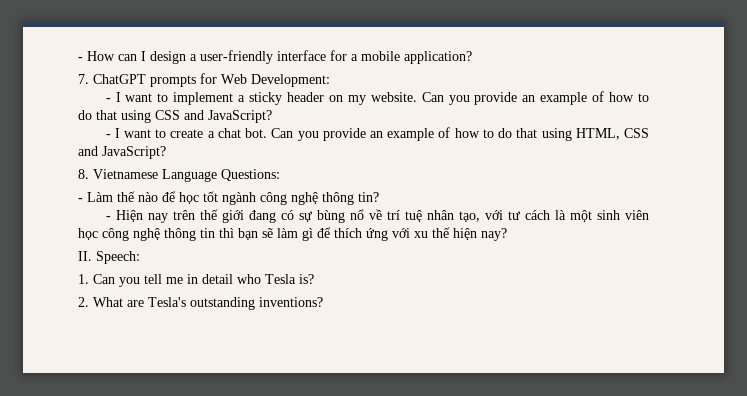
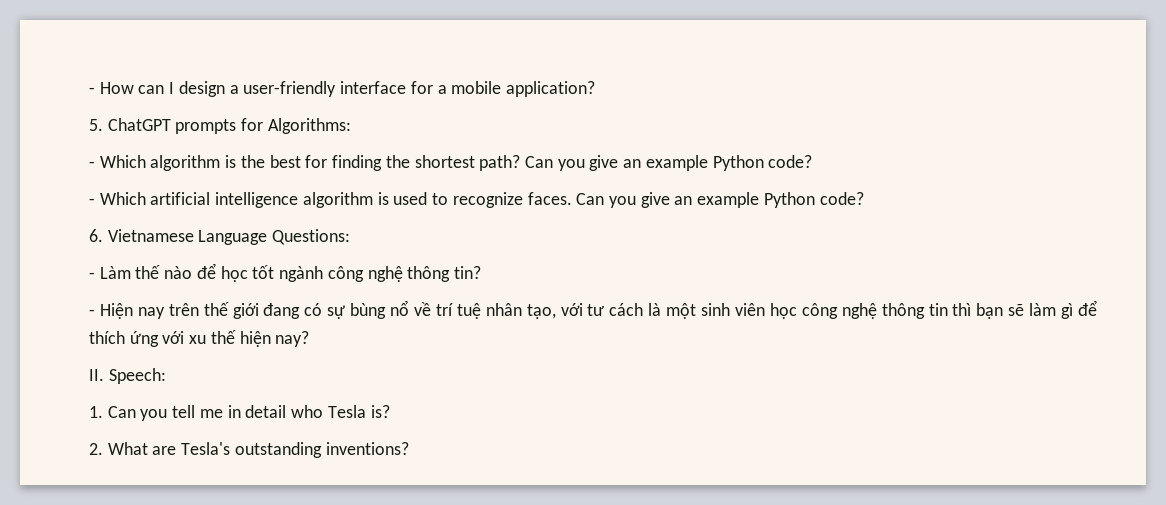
- 7. ChatGPT prompts for Web Development:
- - I want to implement a sticky header on my website. Can you provide an example of how to do that using CSS and JavaScript?
- - I want to create a chat bot. Can you provide an example of how to do that using HTML, CSS and JavaScript?
- 8. Vietnamese Language Questions:
+ 5. ChatGPT prompts for Algorithms:
+ - Which algorithm is the best for finding the shortest path? Can you give an example Python code?
+ - Which artificial intelligence algorithm is used to recognize faces. Can you give an example Python code?
+ 6. Vietnamese Language Questions:

